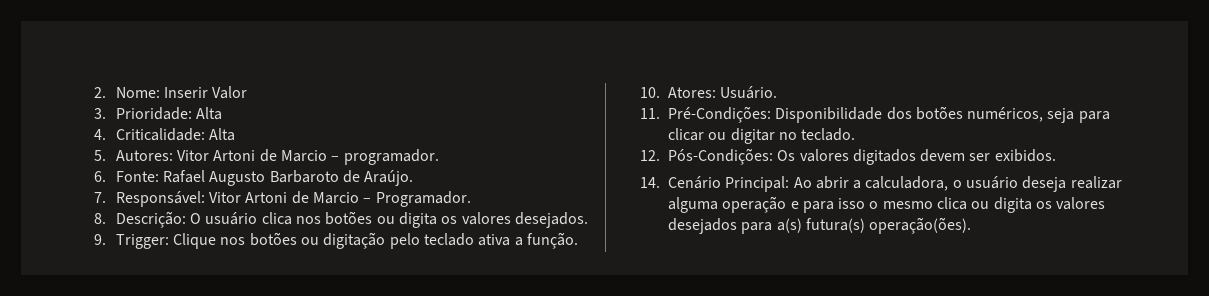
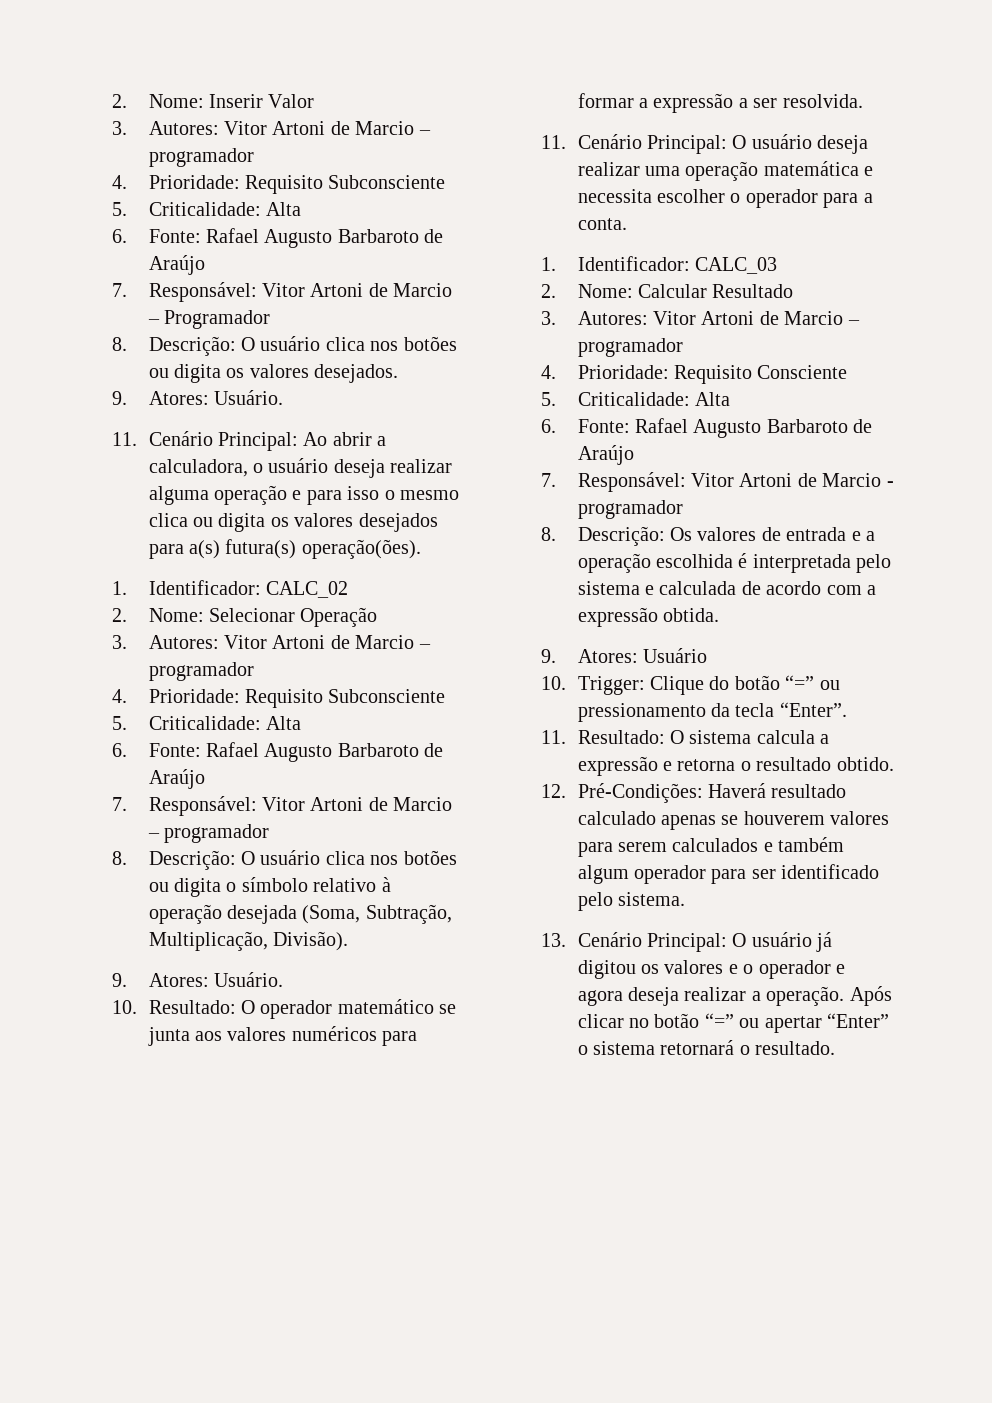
  2. Nome: Inserir Valor
- 3. Prioridade: Alta
- 4. Criticalidade: Alta
- 5. Autores: Vitor Artoni de Marcio – programador.
- 6. Fonte: Rafael Augusto Barbaroto de Araújo.
- 7. Responsável: Vitor Artoni de Marcio – Programador.
+ 3. Autores: Vitor Artoni de Marcio – programador
+ 4. Prioridade: Requisito Subconsciente
+ 5. Criticalidade: Alta
+ 6. Fonte: Rafael Augusto Barbaroto de Araújo
+ 7. Responsável: Vitor Artoni de Marcio – Programador
  8. Descrição: O usuário clica nos botões ou digita os valores desejados.
- 9. Trigger: Clique nos botões ou digitação pelo teclado ativa a função.
- 10. Atores: Usuário.
- 11. Pré-Condições: Disponibilidade dos botões numéricos, seja para clicar ou digitar no teclado.
- 12. Pós-Condições: Os valores digitados devem ser exibidos.
- 14. Cenário Principal: Ao abrir a calculadora, o usuário deseja realizar alguma operação e para isso o mesmo clica ou digita os valores desejados para a(s) futura(s) operação(ões).
+ 9. Atores: Usuário.
+ 11. Cenário Principal: Ao abrir a calculadora, o usuário deseja realizar alguma operação e para isso o mesmo clica ou digita os valores desejados para a(s) futura(s) operação(ões).
+ 1. Identificador: CALC_02
+ 2. Nome: Selecionar Operação
+ 3. Autores: Vitor Artoni de Marcio – programador
+ 4. Prioridade: Requisito Subconsciente
+ 5. Criticalidade: Alta
+ 6. Fonte: Rafael Augusto Barbaroto de Araújo
+ 7. Responsável: Vitor Artoni de Marcio – programador
+ 8. Descrição: O usuário clica nos botões ou digita o símbolo relativo à operação desejada (Soma, Subtração, Multiplicação, Divisão).
+ 9. Atores: Usuário.
+ 10. Resultado: O operador matemático se junta aos valores numéricos para formar a expressão a ser resolvida.
+ 11. Cenário Principal: O usuário deseja realizar uma operação matemática e necessita escolher o operador para a conta.
+ 1. Identificador: CALC_03
+ 2. Nome: Calcular Resultado
+ 3. Autores: Vitor Artoni de Marcio – programador
+ 4. Prioridade: Requisito Consciente
+ 5. Criticalidade: Alta
+ 6. Fonte: Rafael Augusto Barbaroto de Araújo
+ 7. Responsável: Vitor Artoni de Marcio - programador
+ 8. Descrição: Os valores de entrada e a operação escolhida é interpretada pelo sistema e calculada de acordo com a expressão obtida.
+ 9. Atores: Usuário
+ 10. Trigger: Clique do botão “=” ou pressionamento da tecla “Enter”.
+ 11. Resultado: O sistema calcula a expressão e retorna o resultado obtido.
+ 12. Pré-Condições: Haverá resultado calculado apenas se houverem valores para serem calculados e também algum operador para ser identificado pelo sistema.
+ 13. Cenário Principal: O usuário já digitou os valores e o operador e agora deseja realizar a operação. Após clicar no botão “=” ou apertar “Enter” o sistema retornará o resultado.

